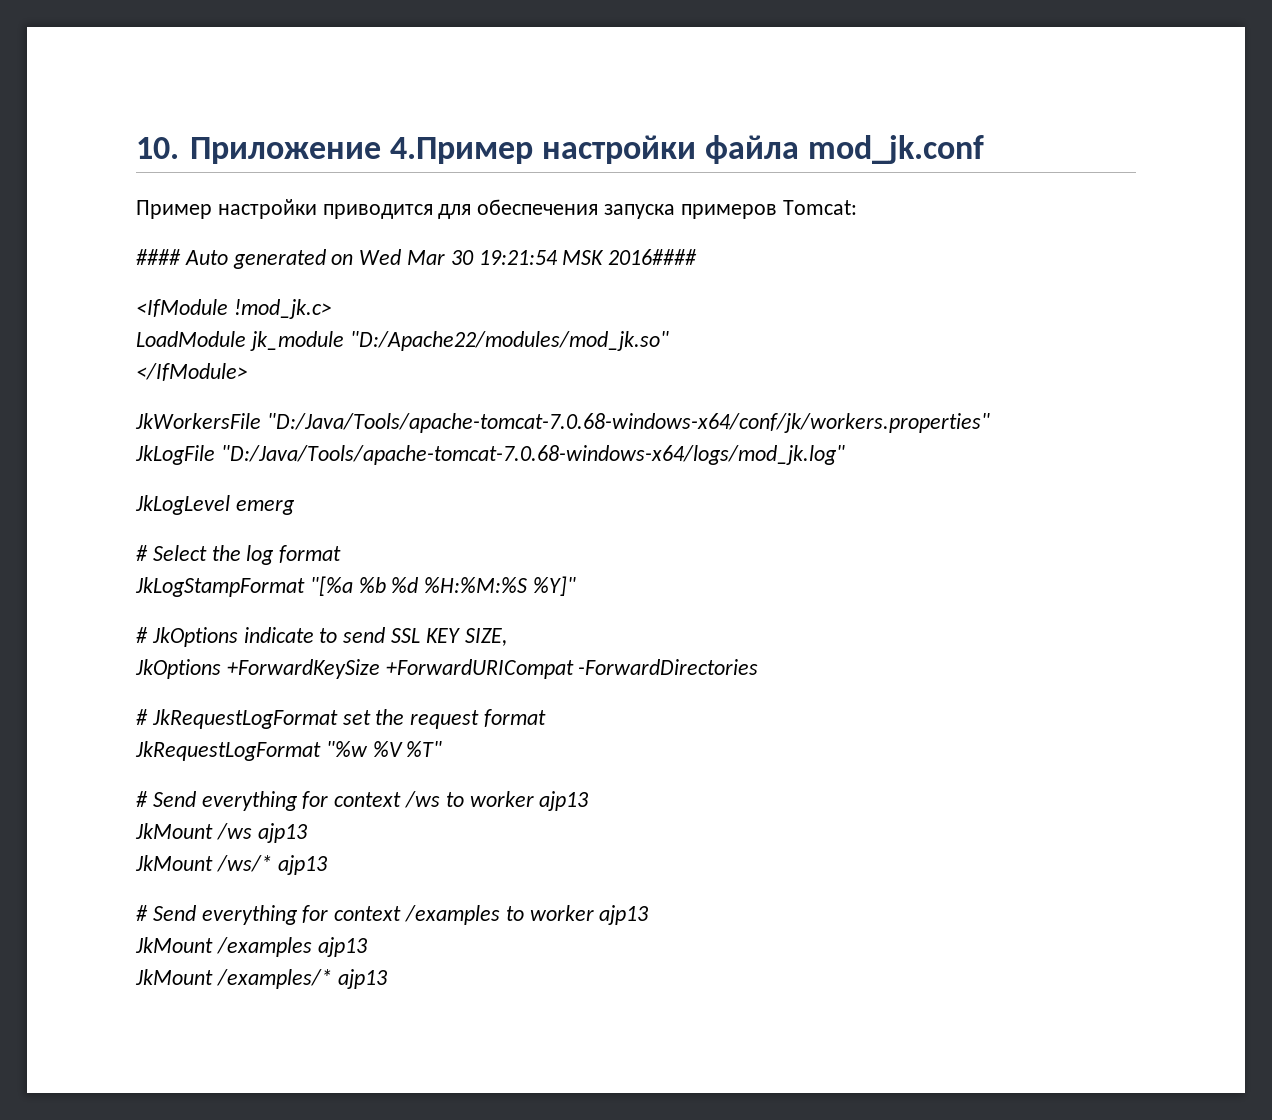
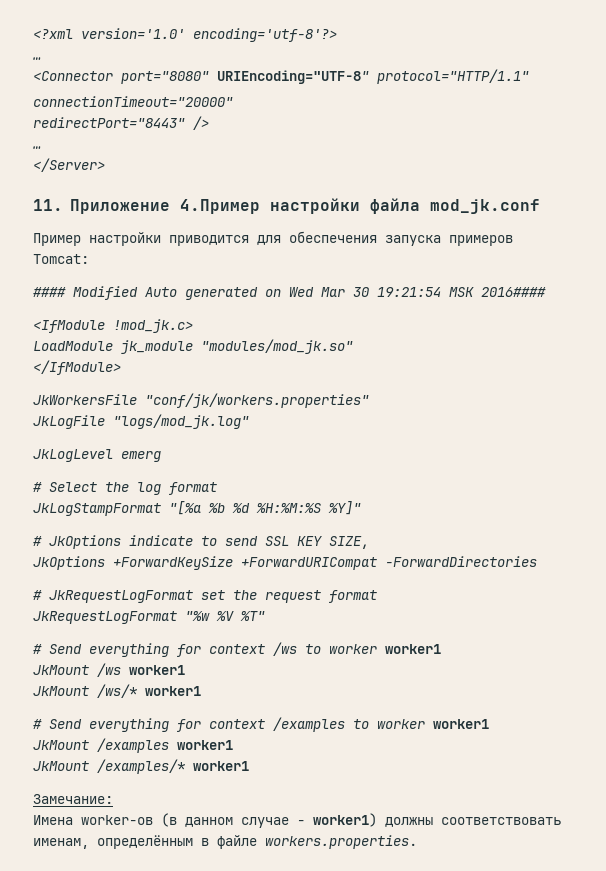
- 10. Приложение 4.Пример настройки файла mod_jk.conf
+ <?xml version='1.0' encoding='utf-8'?>
+ …
+ <Connector port="8080" URIEncoding="UTF-8" protocol="HTTP/1.1"
+ connectionTimeout="20000"
+ redirectPort="8443" />
+ …
+ </Server>
+ 11. Приложение 4.Пример настройки файла mod_jk.conf
- #### Auto generated on Wed Mar 30 19:21:54 MSK 2016####
+ #### Modified Auto generated on Wed Mar 30 19:21:54 MSK 2016####
- LoadModule jk_module "D:/Apache22/modules/mod_jk.so"
+ LoadModule jk_module "modules/mod_jk.so"
- JkWorkersFile "D:/Java/Tools/apache-tomcat-7.0.68-windows-x64/conf/jk/workers.properties"
+ JkWorkersFile "conf/jk/workers.properties"
- JkLogFile "D:/Java/Tools/apache-tomcat-7.0.68-windows-x64/logs/mod_jk.log"
+ JkLogFile "logs/mod_jk.log"
- # Send everything for context /ws to worker ajp13
+ # Send everything for context /ws to worker worker1
- JkMount /ws ajp13
+ JkMount /ws worker1
- JkMount /ws/* ajp13
+ JkMount /ws/* worker1
- # Send everything for context /examples to worker ajp13
+ # Send everything for context /examples to worker worker1
- JkMount /examples ajp13
+ JkMount /examples worker1
- JkMount /examples/* ajp13
+ JkMount /examples/* worker1
+ Замечание:
+ Имена worker-ов (в данном случае - worker1) должны соответствовать именам, определённым в файле workers.properties.

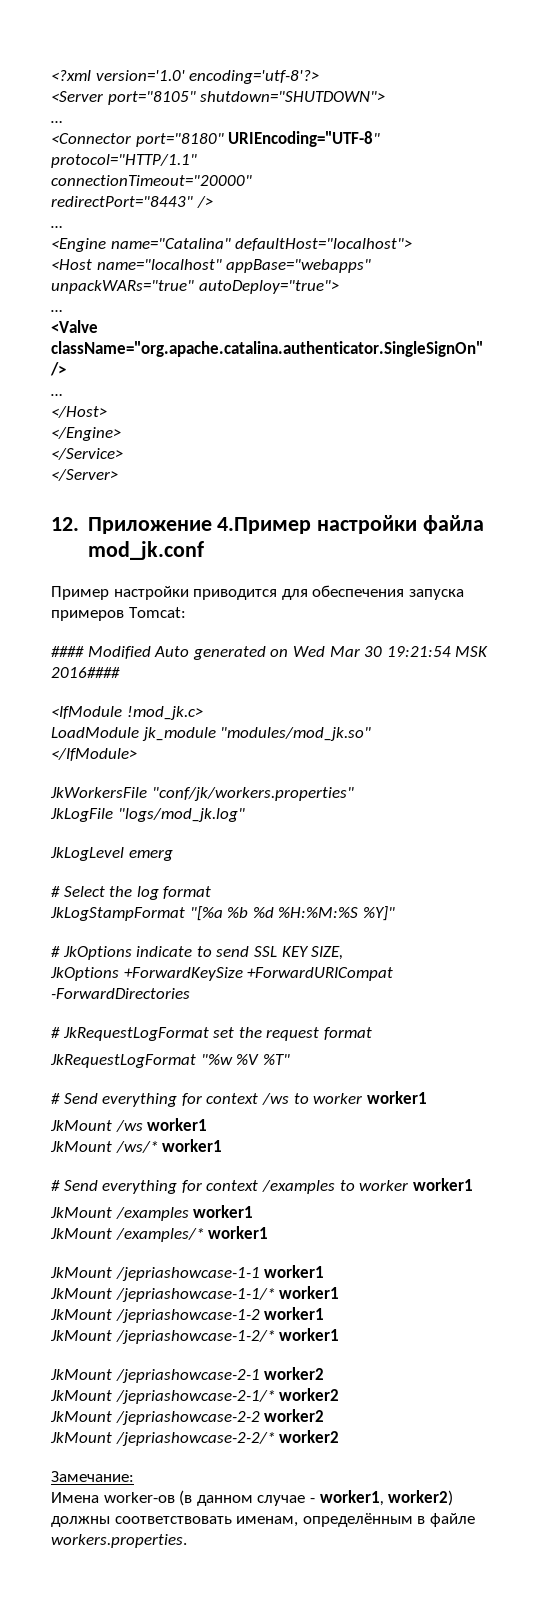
+ <Server port="8105" shutdown="SHUTDOWN">
- <Connector port="8080" URIEncoding="UTF-8" protocol="HTTP/1.1"
+ <Connector port="8180" URIEncoding="UTF-8" protocol="HTTP/1.1"
+ <Engine name="Catalina" defaultHost="localhost">
+ <Host name="localhost" appBase="webapps" unpackWARs="true" autoDeploy="true">
+ …
+ <Valve className="org.apache.catalina.authenticator.SingleSignOn" />
+ …
+ </Host>
+ </Engine>
+ </Service>
- 11. Приложение 4.Пример настройки файла mod_jk.conf
+ 12. Приложение 4.Пример настройки файла mod_jk.conf
+ JkMount /jepriashowcase-1-1 worker1
+ JkMount /jepriashowcase-1-1/* worker1
+ JkMount /jepriashowcase-1-2 worker1
+ JkMount /jepriashowcase-1-2/* worker1
+ JkMount /jepriashowcase-2-1 worker2
+ JkMount /jepriashowcase-2-1/* worker2
+ JkMount /jepriashowcase-2-2 worker2
+ JkMount /jepriashowcase-2-2/* worker2
- Имена worker-ов (в данном случае - worker1) должны соответствовать именам, определённым в файле workers.properties.
+ Имена worker-ов (в данном случае - worker1, worker2) должны соответствовать именам, определённым в файле workers.properties.

